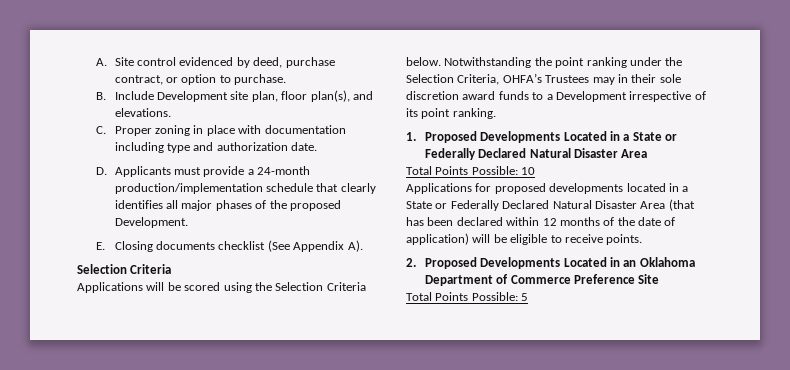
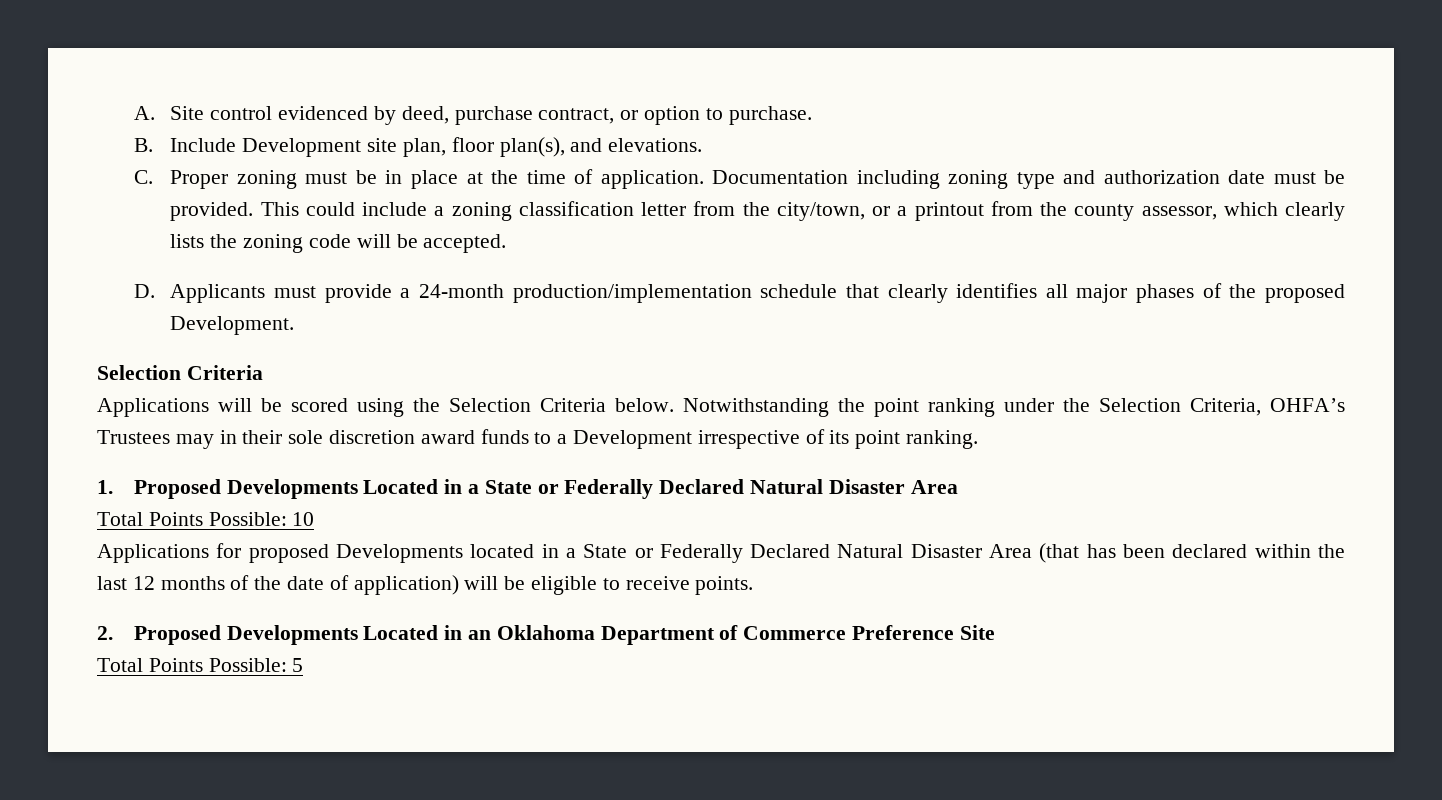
- C. Proper zoning in place with documentation including type and authorization date.
+ C. Proper zoning must be in place at the time of application. Documentation including zoning type and authorization date must be provided. This could include a zoning classification letter from the city/town, or a printout from the county assessor, which clearly lists the zoning code will be accepted.
- E. Closing documents checklist (See Appendix A).
- Applications for proposed developments located in a State or Federally Declared Natural Disaster Area (that has been declared within 12 months of the date of application) will be eligible to receive points.
+ Applications for proposed Developments located in a State or Federally Declared Natural Disaster Area (that has been declared within the last 12 months of the date of application) will be eligible to receive points.

